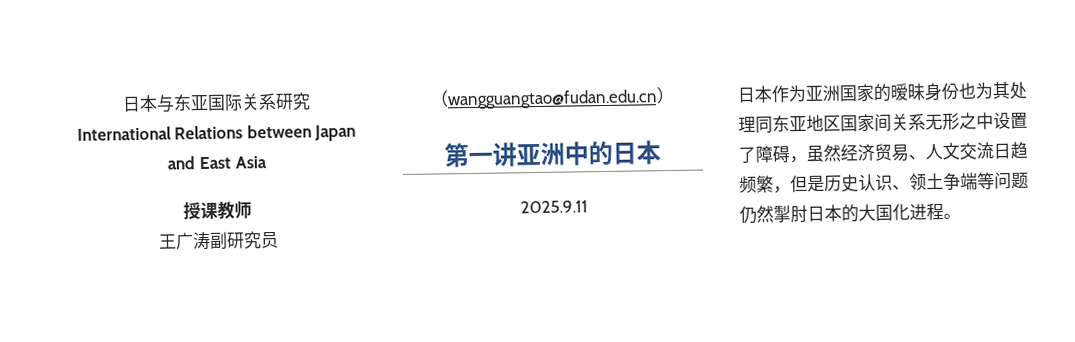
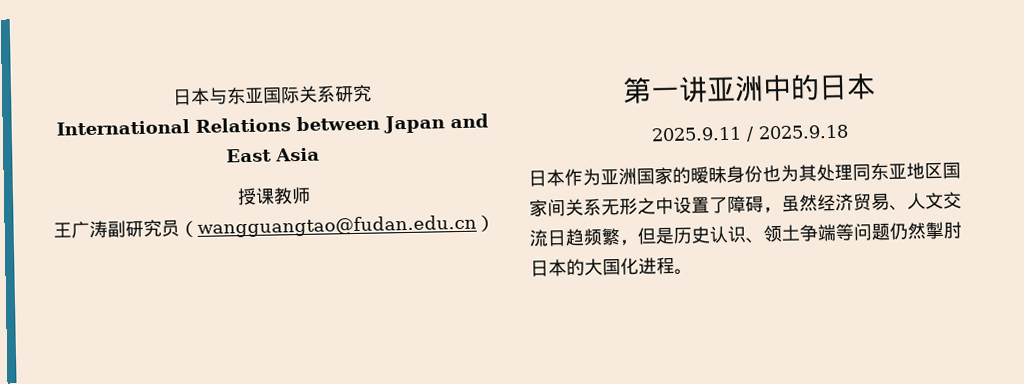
- 2025.9.11
+ 2025.9.11 / 2025.9.18

